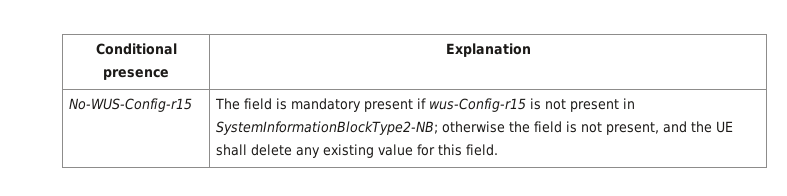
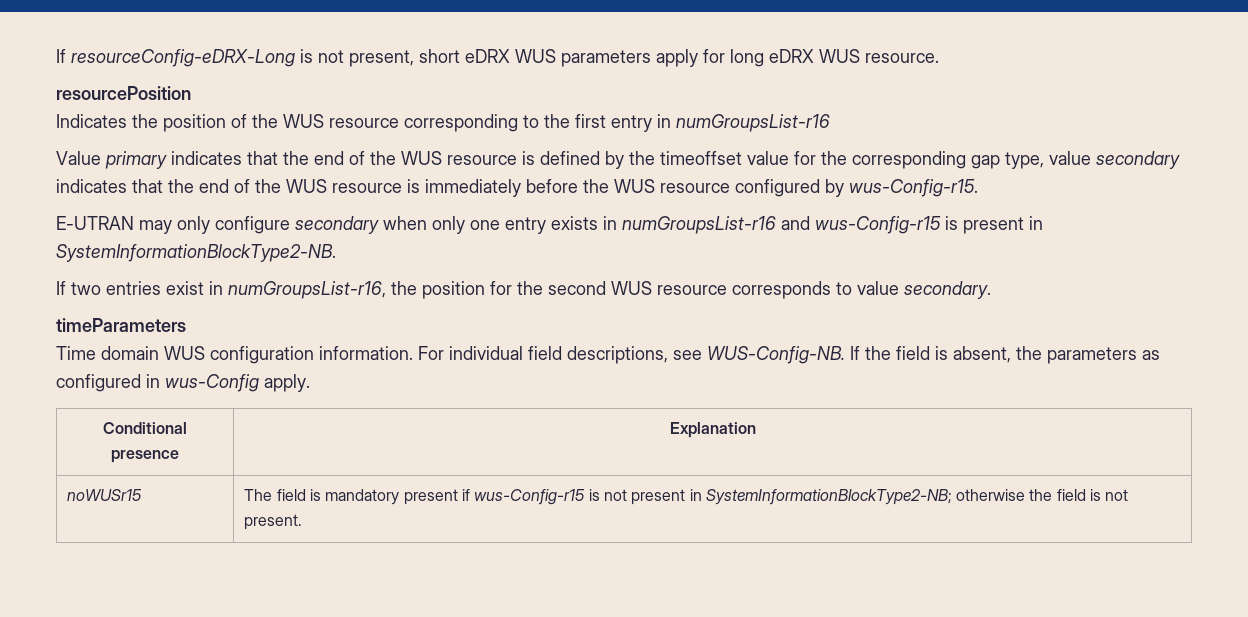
+ If resourceConfig-eDRX-Long is not present, short eDRX WUS parameters apply for long eDRX WUS resource.
+ resourcePosition
+ Indicates the position of the WUS resource corresponding to the first entry in numGroupsList-r16
+ Value primary indicates that the end of the WUS resource is defined by the timeoffset value for the corresponding gap type, value secondary indicates that the end of the WUS resource is immediately before the WUS resource configured by wus-Config-r15.
+ E-UTRAN may only configure secondary when only one entry exists in numGroupsList-r16 and wus-Config-r15 is present in SystemInformationBlockType2-NB.
+ If two entries exist in numGroupsList-r16, the position for the second WUS resource corresponds to value secondary.
+ timeParameters
+ Time domain WUS configuration information. For individual field descriptions, see WUS-Config-NB. If the field is absent, the parameters as configured in wus-Config apply.
- No-WUS-Config-r15 | The field is mandatory present if wus-Config-r15 is not present in SystemInformationBlockType2-NB; otherwise the field is not present, and the UE shall delete any existing value for this field.
+ noWUSr15 | The field is mandatory present if wus-Config-r15 is not present in SystemInformationBlockType2-NB; otherwise the field is not present.

